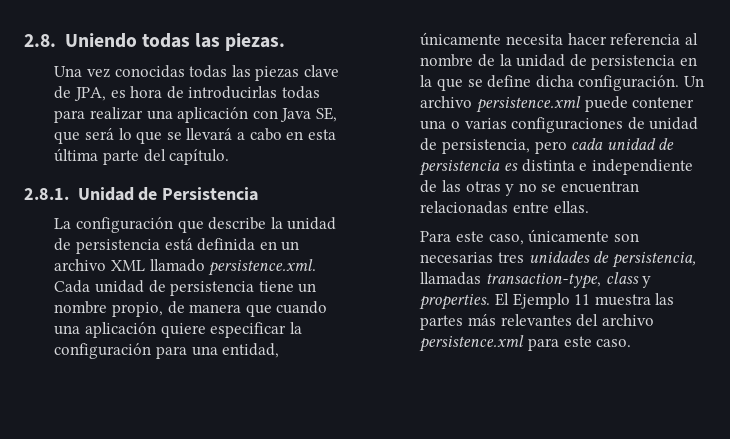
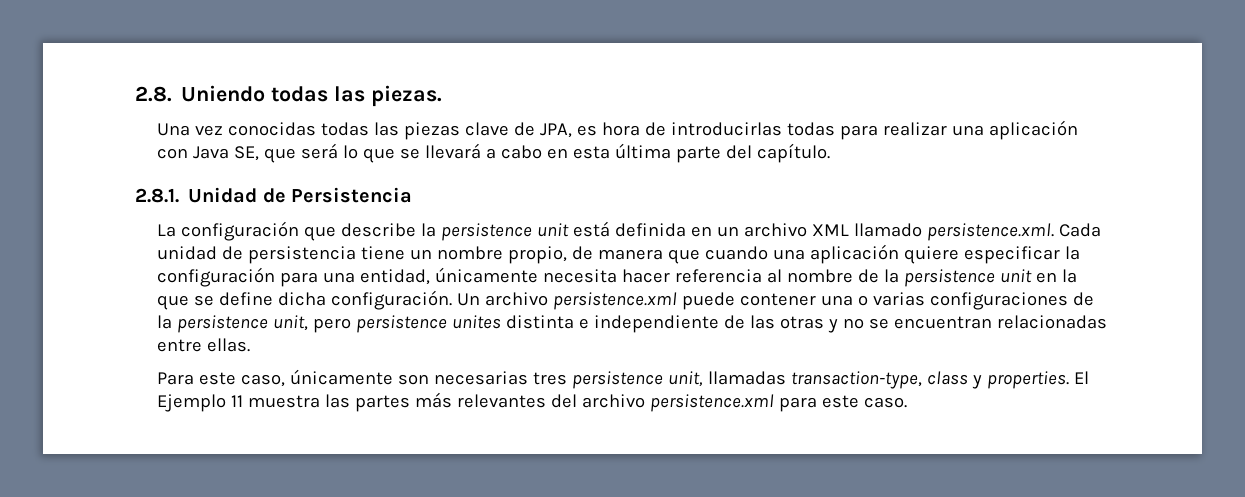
- La configuración que describe la unidad de persistencia está definida en un archivo XML llamado persistence.xml. Cada unidad de persistencia tiene un nombre propio, de manera que cuando una aplicación quiere especificar la configuración para una entidad, únicamente necesita hacer referencia al nombre de la unidad de persistencia en la que se define dicha configuración.
+ La configuración que describe la persistence unit está definida en un archivo XML llamado persistence.xml. Cada unidad de persistencia tiene un nombre propio, de manera que cuando una aplicación quiere especificar la configuración para una entidad, únicamente necesita hacer referencia al nombre de la persistence unit en la que se define dicha configuración.
- Un archivo persistence.xml puede contener una o varias configuraciones de unidad de persistencia, pero cada unidad de persistencia es distinta e independiente de las otras y no se encuentran relacionadas entre ellas.
+ Un archivo persistence.xml puede contener una o varias configuraciones de la persistence unit, pero persistence unites distinta e independiente de las otras y no se encuentran relacionadas entre ellas.
- Para este caso, únicamente son necesarias tres unidades de persistencia, llamadas transaction-type, class y properties.
+ Para este caso, únicamente son necesarias tres persistence unit, llamadas transaction-type, class y properties.

